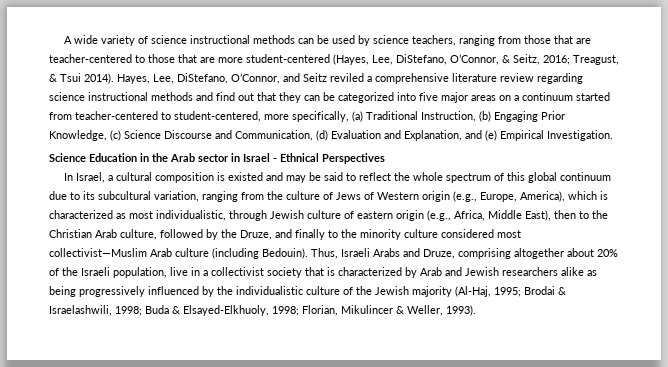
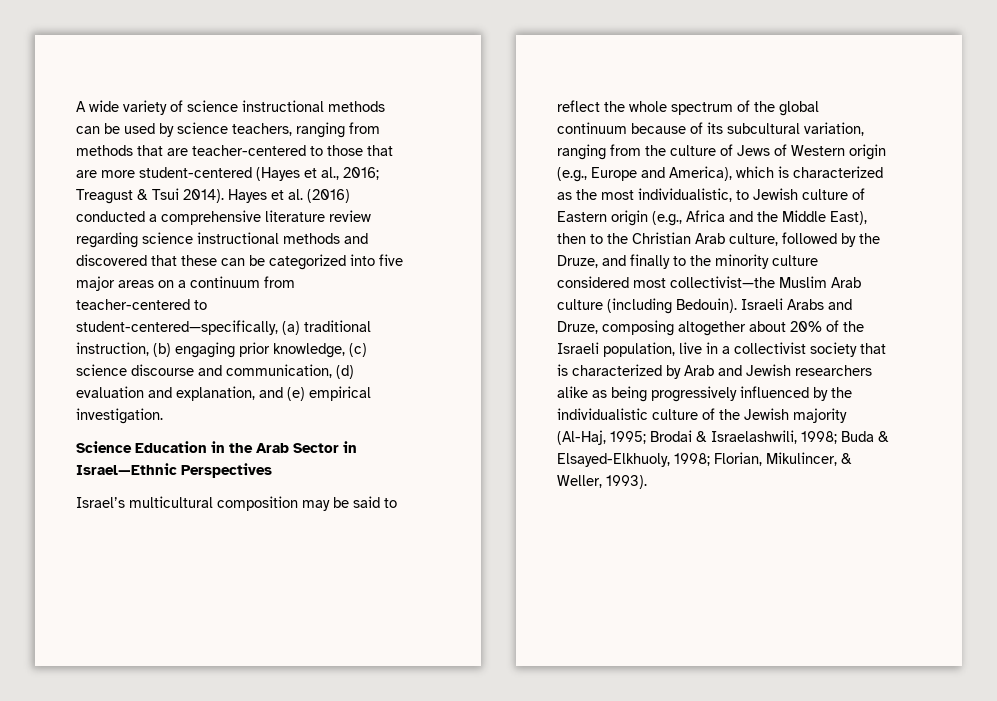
- A wide variety of science instructional methods can be used by science teachers, ranging from those that are teacher-centered to those that are more student-centered (Hayes, Lee, DiStefano, O’Connor, & Seitz, 2016; Treagust, & Tsui 2014). Hayes, Lee, DiStefano, O’Connor, and Seitz reviled a comprehensive literature review regarding science instructional methods and find out that they can be categorized into five major areas on a continuum started from teacher-centered to student-centered, more specifically, (a) Traditional Instruction, (b) Engaging Prior Knowledge, (c) Science Discourse and Communication, (d) Evaluation and Explanation, and (e) Empirical Investigation.
+ A wide variety of science instructional methods can be used by science teachers, ranging from methods that are teacher-centered to those that are more student-centered (Hayes et al., 2016; Treagust & Tsui 2014). Hayes et al. (2016) conducted a comprehensive literature review regarding science instructional methods and discovered that these can be categorized into five major areas on a continuum from teacher-centered to student-centered—specifically, (a) traditional instruction, (b) engaging prior knowledge, (c) science discourse and communication, (d) evaluation and explanation, and (e) empirical investigation.
- Science Education in the Arab sector in Israel - Ethnical Perspectives
- In Israel, a cultural composition is existed and may be said to reflect the whole spectrum of this global continuum due to its subcultural variation, ranging from the culture of Jews of Western origin (e.g., Europe, America), which is characterized as most individualistic, through Jewish culture of eastern origin (e.g., Africa, Middle East), then to the Christian Arab culture, followed by the Druze, and finally to the minority culture considered most collectivist—Muslim Arab culture (including Bedouin).
+ Science Education in the Arab Sector in Israel—Ethnic Perspectives
+ Israel’s multicultural composition may be said to reflect the whole spectrum of the global continuum because of its subcultural variation, ranging from the culture of Jews of Western origin (e.g., Europe and America), which is characterized as the most individualistic, to Jewish culture of Eastern origin (e.g., Africa and the Middle East), then to the Christian Arab culture, followed by the Druze, and finally to the minority culture considered most collectivist—the Muslim Arab culture (including Bedouin).
- Thus, Israeli Arabs and Druze, comprising altogether about 20% of the Israeli population, live in a collectivist society that is characterized by Arab and Jewish researchers alike as being progressively influenced by the individualistic culture of the Jewish majority (Al-Haj, 1995; Brodai & Israelashwili, 1998; Buda & Elsayed-Elkhuoly, 1998; Florian, Mikulincer & Weller, 1993).
+ Israeli Arabs and Druze, composing altogether about 20% of the Israeli population, live in a collectivist society that is characterized by Arab and Jewish researchers alike as being progressively influenced by the individualistic culture of the Jewish majority (Al-Haj, 1995; Brodai & Israelashwili, 1998; Buda & Elsayed-Elkhuoly, 1998; Florian, Mikulincer, & Weller, 1993).

